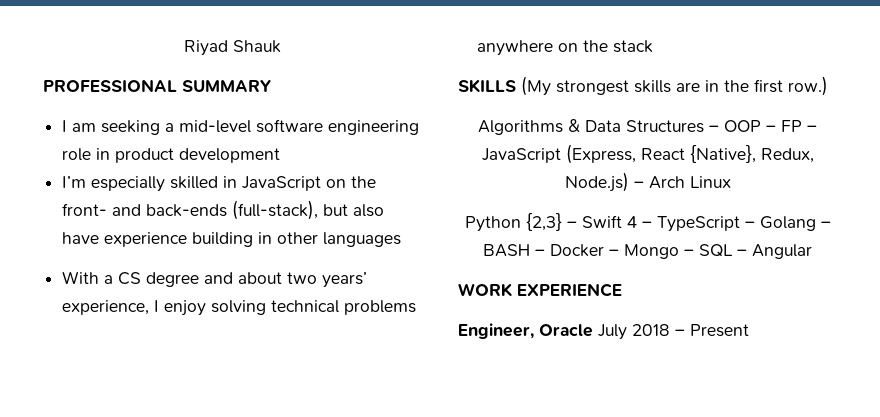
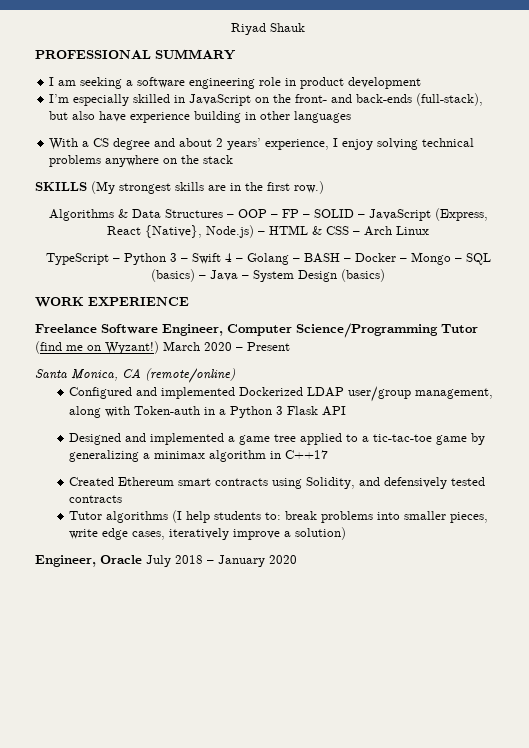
- I am seeking a mid-level software engineering role in product development
+ I am seeking a software engineering role in product development
- With a CS degree and about two years’ experience, I enjoy solving technical problems anywhere on the stack
+ With a CS degree and about 2 years’ experience, I enjoy solving technical problems anywhere on the stack
- Algorithms & Data Structures – OOP – FP – JavaScript (Express, React {Native}, Redux, Node.js) – Arch Linux
- Python {2,3} – Swift 4 – TypeScript – Golang – BASH – Docker – Mongo – SQL – Angular
+ Algorithms & Data Structures – OOP – FP – SOLID – JavaScript (Express, React {Native}, Node.js) – HTML & CSS – Arch Linux
+ TypeScript – Python 3 – Swift 4 – Golang – BASH – Docker – Mongo – SQL (basics) – Java – System Design (basics)
  WORK EXPERIENCE
+ Freelance Software Engineer, Computer Science/Programming Tutor (find me on Wyzant!) March 2020 – Present
+ Santa Monica, CA (remote/online)
+ Configured and implemented Dockerized LDAP user/group management, along with Token-auth in a Python 3 Flask API
+ Designed and implemented a game tree applied to a tic-tac-toe game by generalizing a minimax algorithm in C++17
+ Created Ethereum smart contracts using Solidity, and defensively tested contracts
+ Tutor algorithms (I help students to: break problems into smaller pieces, write edge cases, iteratively improve a solution)
- Engineer, Oracle July 2018 – Present
+ Engineer, Oracle July 2018 – January 2020

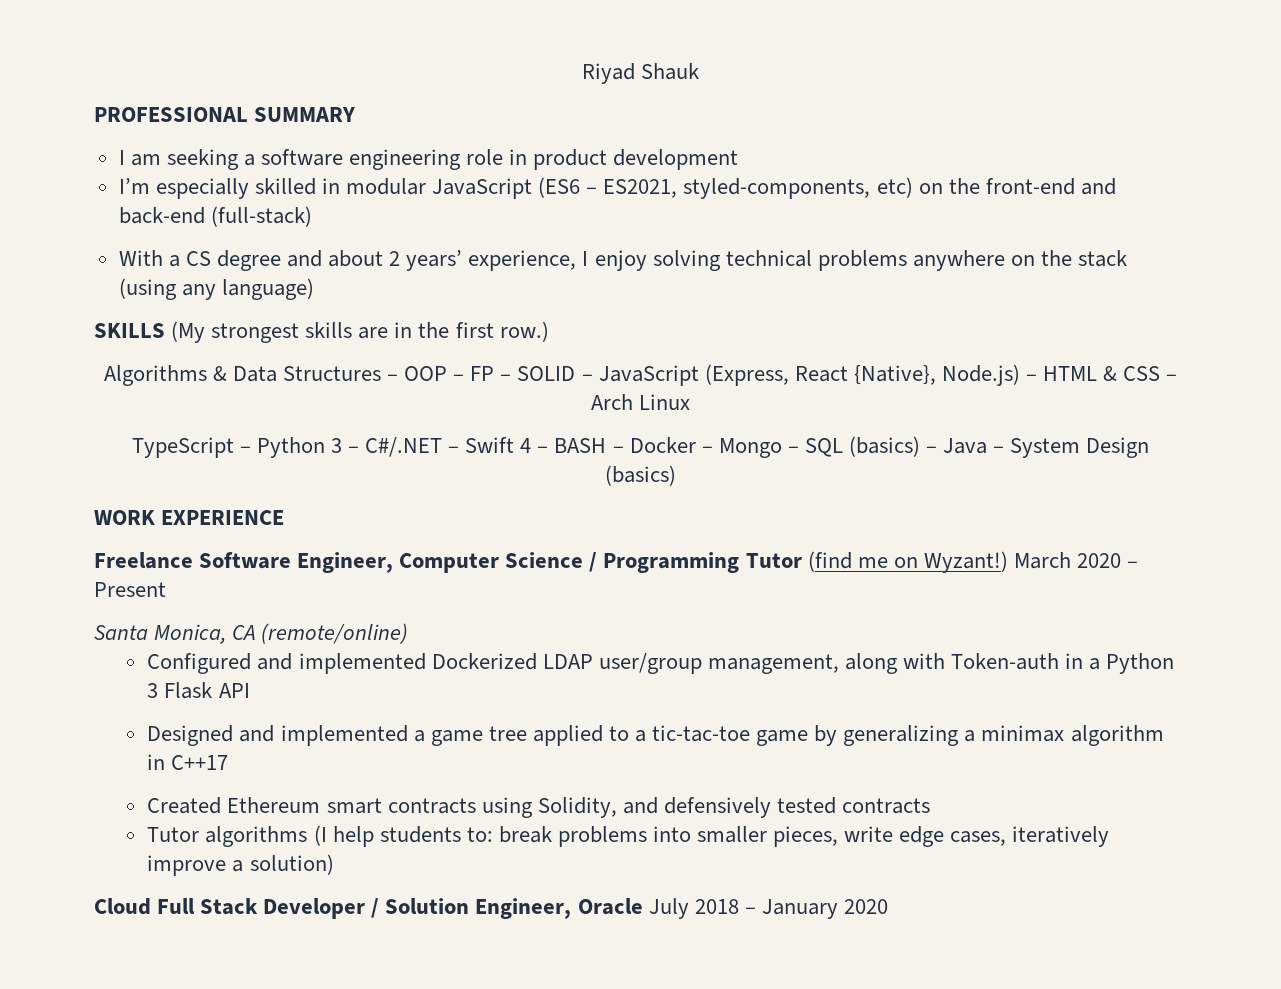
- I’m especially skilled in JavaScript on the front- and back-ends (full-stack), but also have experience building in other languages
+ I’m especially skilled in modular JavaScript (ES6 – ES2021, styled-components, etc) on the front-end and back-end (full-stack)
- With a CS degree and about 2 years’ experience, I enjoy solving technical problems anywhere on the stack
+ With a CS degree and about 2 years’ experience, I enjoy solving technical problems anywhere on the stack (using any language)
- TypeScript – Python 3 – Swift 4 – Golang – BASH – Docker – Mongo – SQL (basics) – Java – System Design (basics)
+ TypeScript – Python 3 – C#/.NET – Swift 4 – BASH – Docker – Mongo – SQL (basics) – Java – System Design (basics)
- Freelance Software Engineer, Computer Science/Programming Tutor (find me on Wyzant!)
+ Freelance Software Engineer, Computer Science / Programming Tutor (find me on Wyzant!)
- Engineer, Oracle July 2018 – January 2020
+ Cloud Full Stack Developer / Solution Engineer, Oracle July 2018 – January 2020

